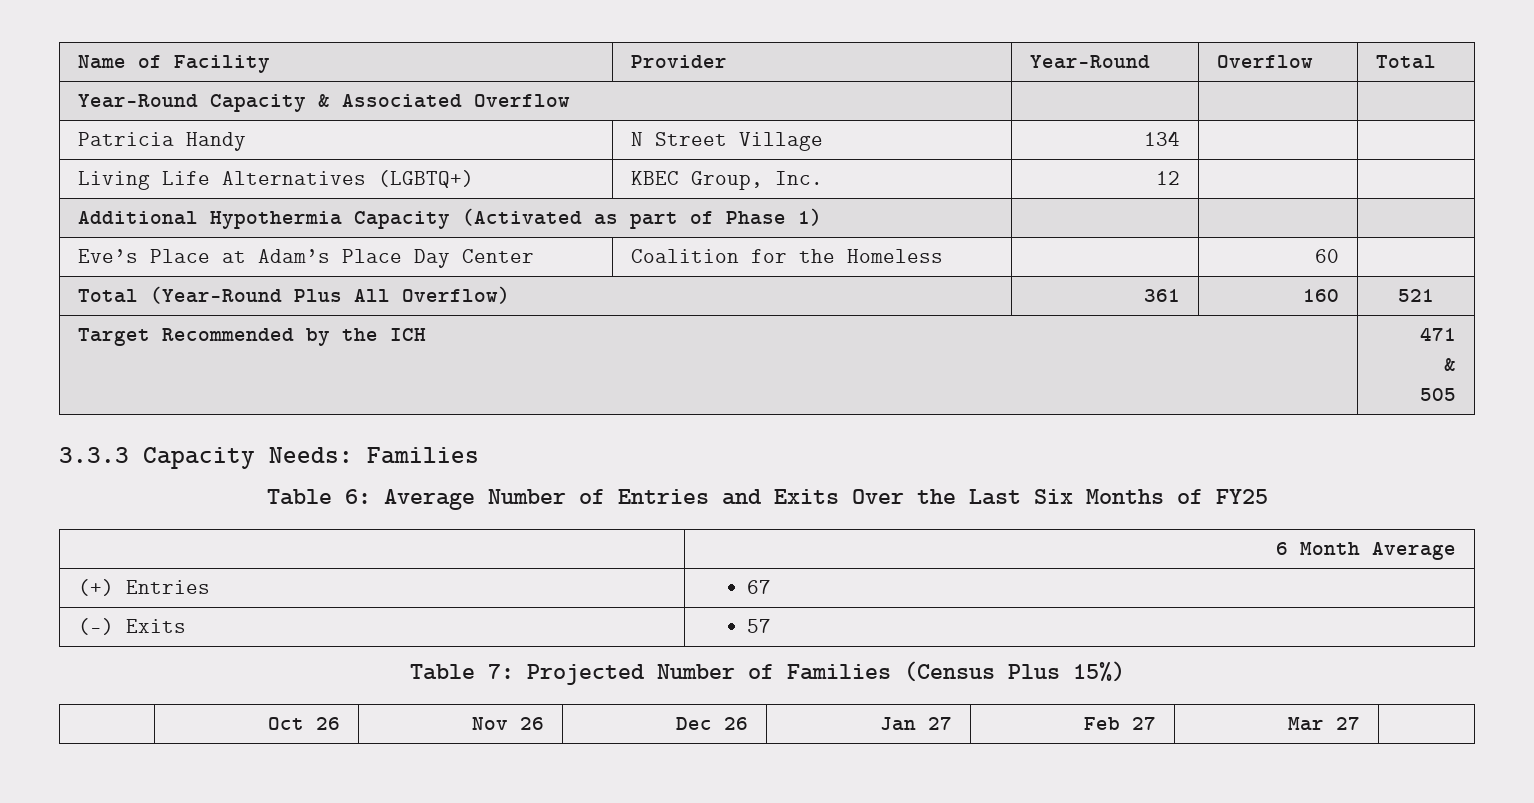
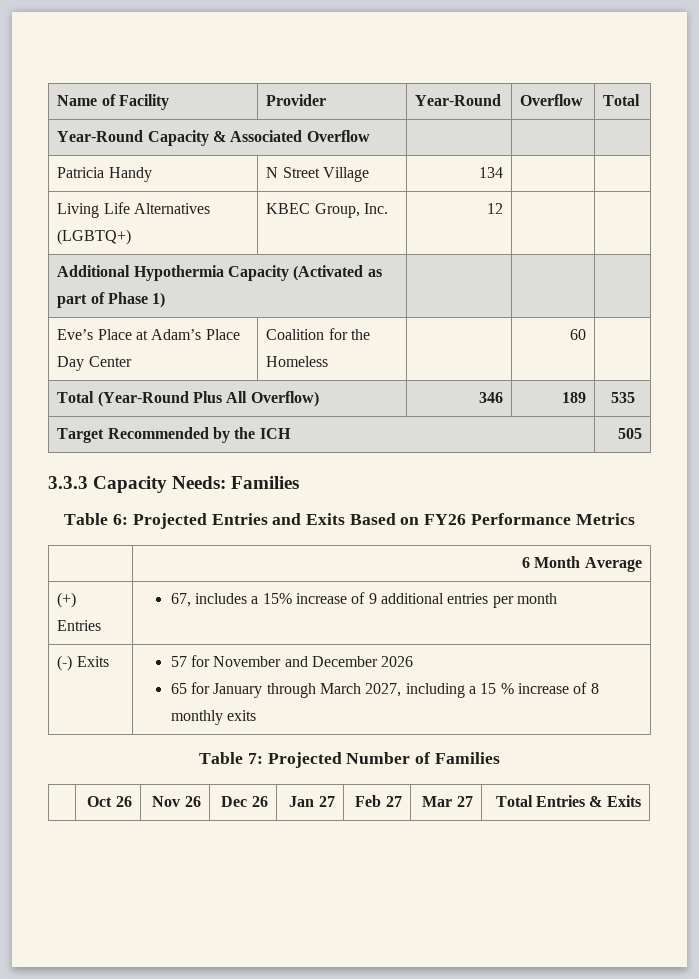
- Total (Year-Round Plus All Overflow) | 361 | 160 | 521
+ Total (Year-Round Plus All Overflow) | 346 | 189 | 535
- Target Recommended by the ICH | 471
- &
- 505
+ Target Recommended by the ICH | 505
- Table 6: Average Number of Entries and Exits Over the Last Six Months of FY25
+ Table 6: Projected Entries and Exits Based on FY26 Performance Metrics
- (+) Entries | 67
- (-) Exits | 57
+ (+) Entries | 67, includes a 15% increase of 9 additional entries per month
+ (-) Exits | 57 for November and December 2026
+ 65 for January through March 2027, including a 15 % increase of 8 monthly exits
- Table 7: Projected Number of Families (Census Plus 15%)
+ Table 7: Projected Number of Families
- | Oct 26 | Nov 26 | Dec 26 | Jan 27 | Feb 27 | Mar 27 |
+ | Oct 26 | Nov 26 | Dec 26 | Jan 27 | Feb 27 | Mar 27 | Total Entries & Exits

